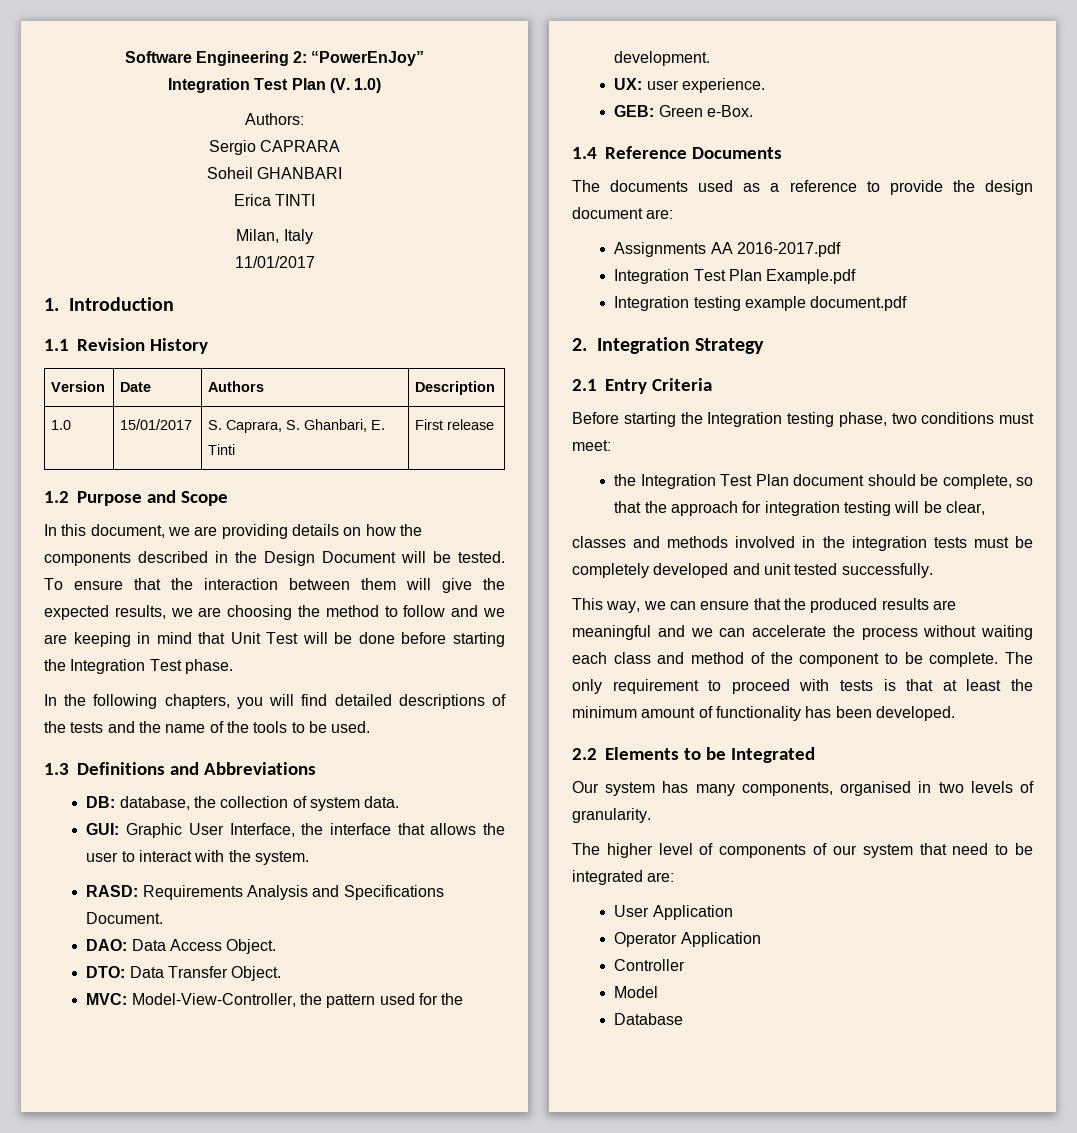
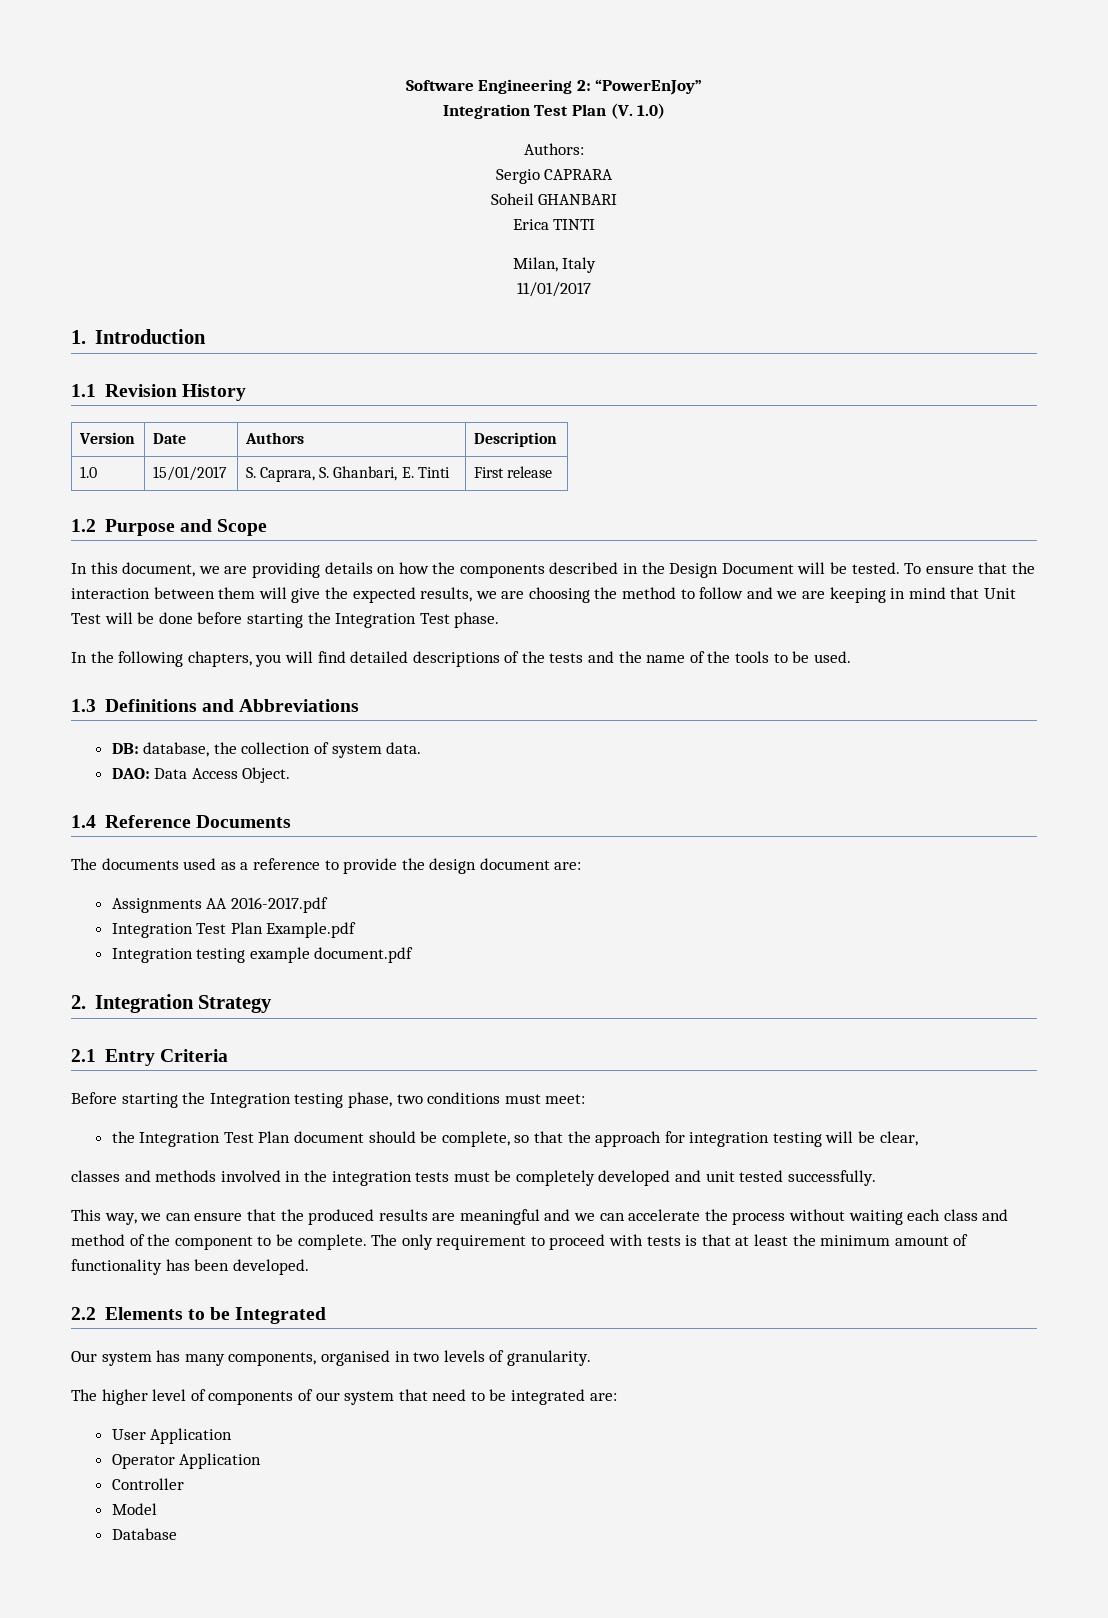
- GUI: Graphic User Interface, the interface that allows the user to interact with the system.
- RASD: Requirements Analysis and Specifications Document.
  DAO: Data Access Object.
- DTO: Data Transfer Object.
- MVC: Model-View-Controller, the pattern used for the development.
- UX: user experience.
- GEB: Green e-Box.

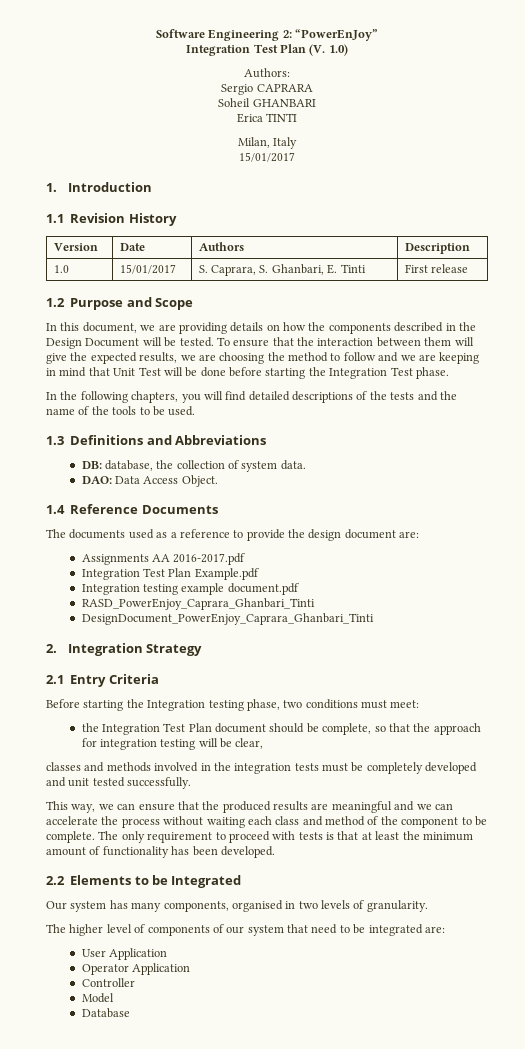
  Milan, Italy
- 11/01/2017
+ 15/01/2017
+ RASD_PowerEnjoy_Caprara_Ghanbari_Tinti
+ DesignDocument_PowerEnjoy_Caprara_Ghanbari_Tinti

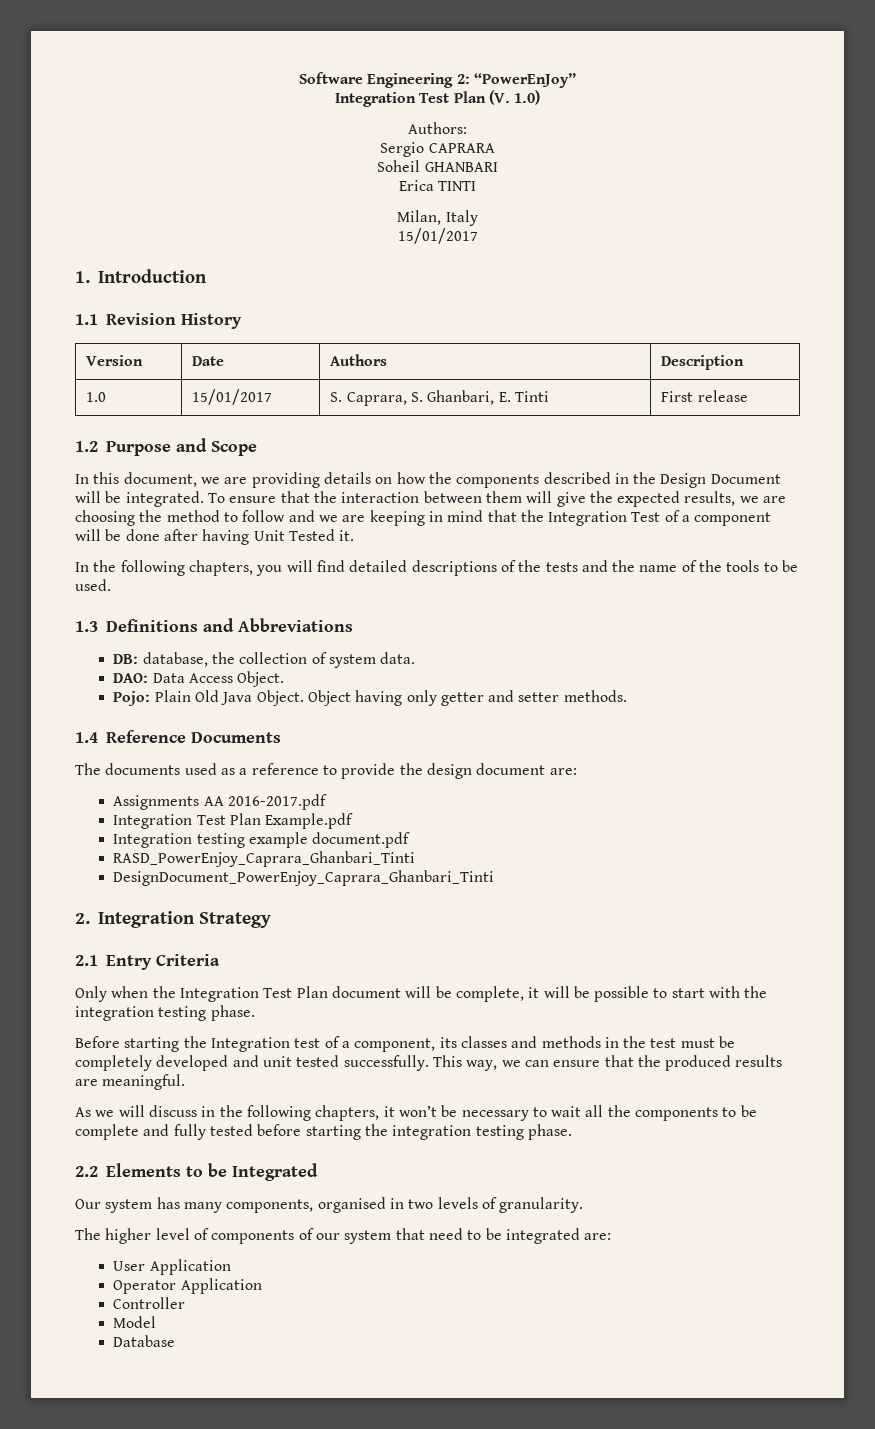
- In this document, we are providing details on how the components described in the Design Document will be tested.
+ In this document, we are providing details on how the components described in the Design Document will be integrated.
- To ensure that the interaction between them will give the expected results, we are choosing the method to follow and we are keeping in mind that Unit Test will be done before starting the Integration Test phase.
+ To ensure that the interaction between them will give the expected results, we are choosing the method to follow and we are keeping in mind that the Integration Test of a component will be done after having Unit Tested it.
+ Pojo: Plain Old Java Object. Object having only getter and setter methods.
- Before starting the Integration testing phase, two conditions must meet:
- the Integration Test Plan document should be complete, so that the approach for integration testing will be clear,
- classes and methods involved in the integration tests must be completely developed and unit tested successfully.
- This way, we can ensure that the produced results are meaningful and we can accelerate the process without waiting each class and method of the component to be complete. The only requirement to proceed with tests is that at least the minimum amount of functionality has been developed.
+ Only when the Integration Test Plan document will be complete, it will be possible to start with the integration testing phase.
+ Before starting the Integration test of a component, its classes and methods in the test must be completely developed and unit tested successfully. This way, we can ensure that the produced results are meaningful.
+ As we will discuss in the following chapters, it won’t be necessary to wait all the components to be complete and fully tested before starting the integration testing phase.

